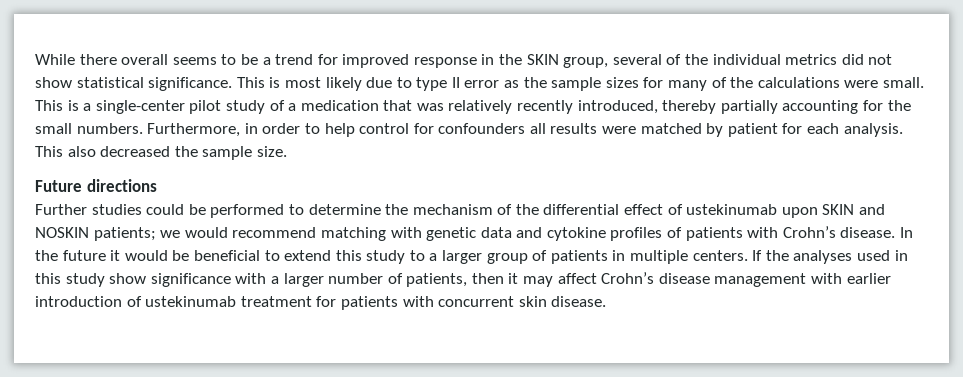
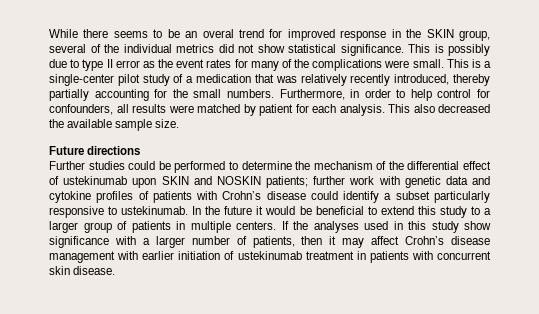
- While there overall seems to be a trend for improved response in the SKIN group, several of the individual metrics did not show statistical significance.
+ While there seems to be an overal trend for improved response in the SKIN group, several of the individual metrics did not show statistical significance.
- This is most likely due to type II error as the sample sizes for many of the calculations were small.
+ This is possibly due to type II error as the event rates for many of the complications were small.
- Furthermore, in order to help control for confounders all results were matched by patient for each analysis.
+ Furthermore, in order to help control for confounders, all results were matched by patient for each analysis.
- This also decreased the sample size.
+ This also decreased the available sample size.
- Further studies could be performed to determine the mechanism of the differential effect of ustekinumab upon SKIN and NOSKIN patients; we would recommend matching with genetic data and cytokine profiles of patients with Crohn’s disease.
+ Further studies could be performed to determine the mechanism of the differential effect of ustekinumab upon SKIN and NOSKIN patients; further work with genetic data and cytokine profiles of patients with Crohn’s disease could identify a subset particularly responsive to ustekinumab.
- If the analyses used in this study show significance with a larger number of patients, then it may affect Crohn’s disease management with earlier introduction of ustekinumab treatment for patients with concurrent skin disease.
+ If the analyses used in this study show significance with a larger number of patients, then it may affect Crohn’s disease management with earlier initiation of ustekinumab treatment in patients with concurrent skin disease.

